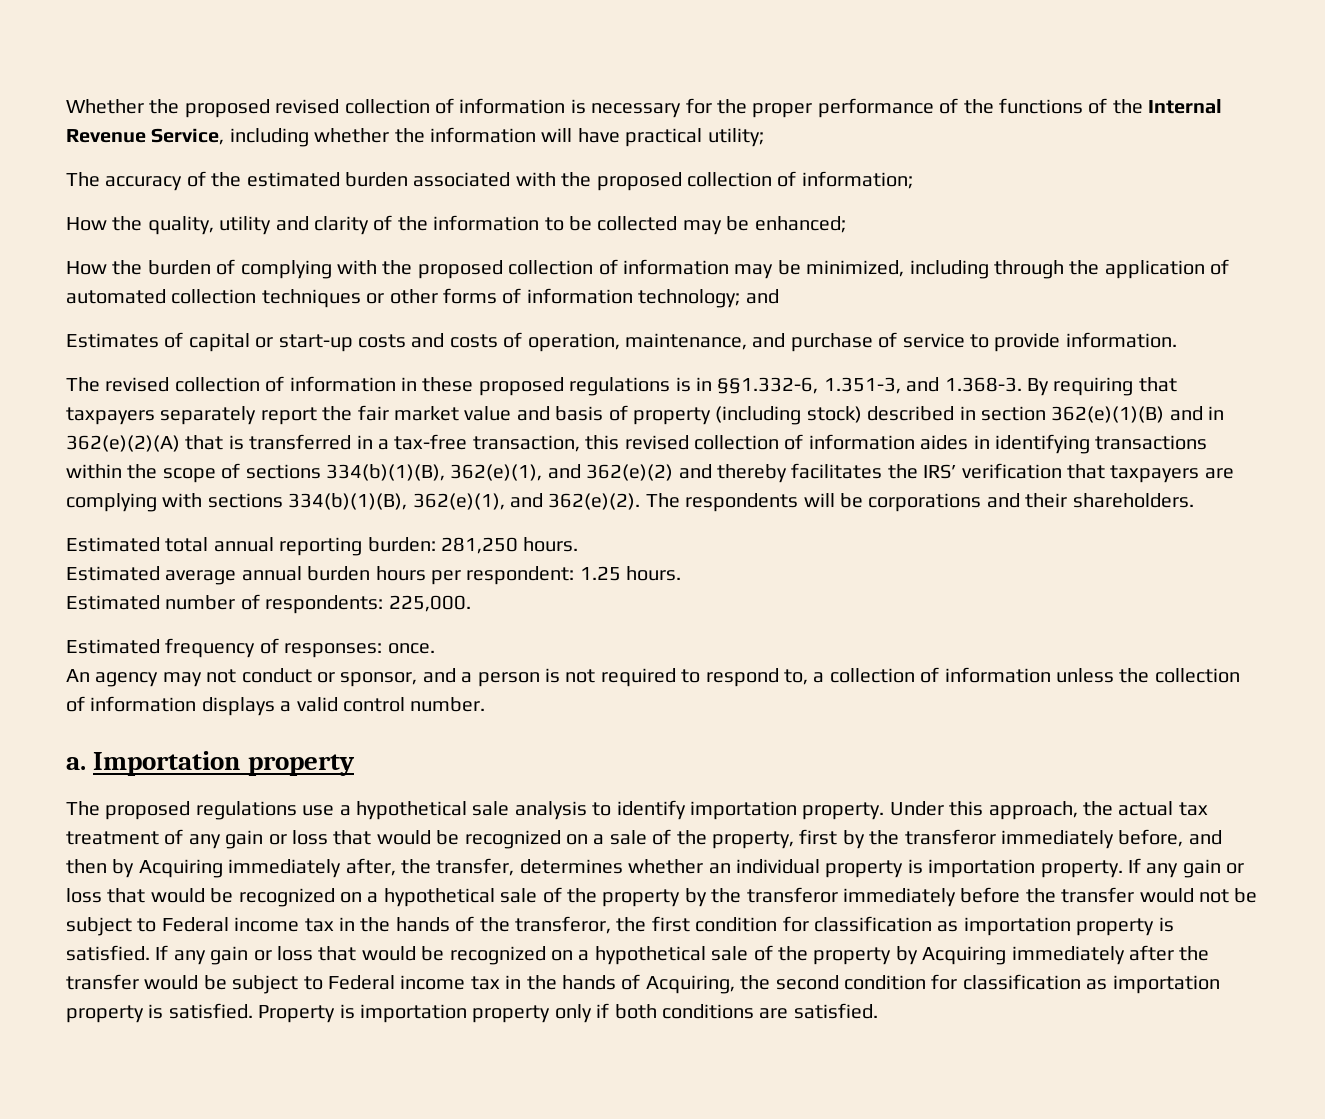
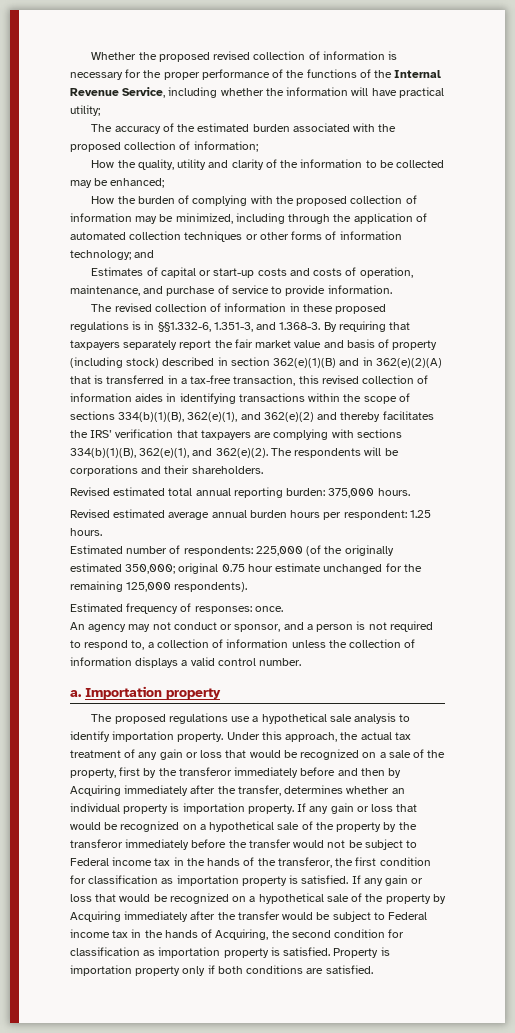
- Estimated total annual reporting burden: 281,250 hours.
- Estimated average annual burden hours per respondent: 1.25 hours.
+ Revised estimated total annual reporting burden: 375,000 hours.
+ Revised estimated average annual burden hours per respondent: 1.25 hours.
- Estimated number of respondents: 225,000.
+ Estimated number of respondents: 225,000 (of the originally estimated 350,000; original 0.75 hour estimate unchanged for the remaining 125,000 respondents).
- Under this approach, the actual tax treatment of any gain or loss that would be recognized on a sale of the property, first by the transferor immediately before, and then by Acquiring immediately after, the transfer, determines whether an individual property is importation property.
+ Under this approach, the actual tax treatment of any gain or loss that would be recognized on a sale of the property, first by the transferor immediately before and then by Acquiring immediately after the transfer, determines whether an individual property is importation property.

